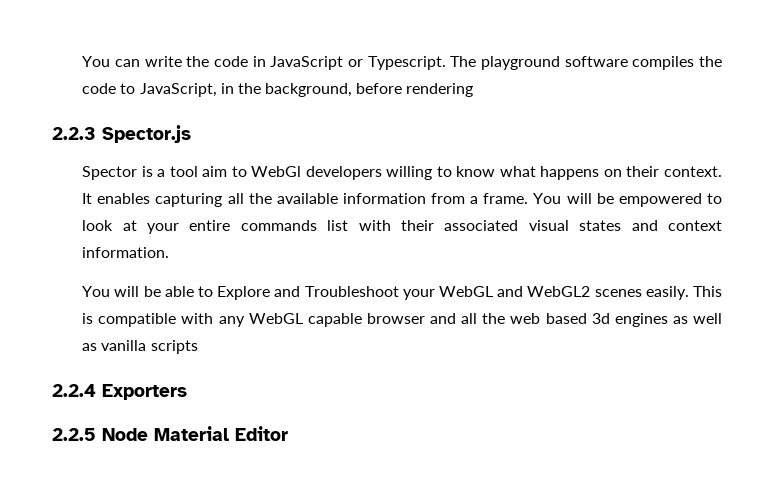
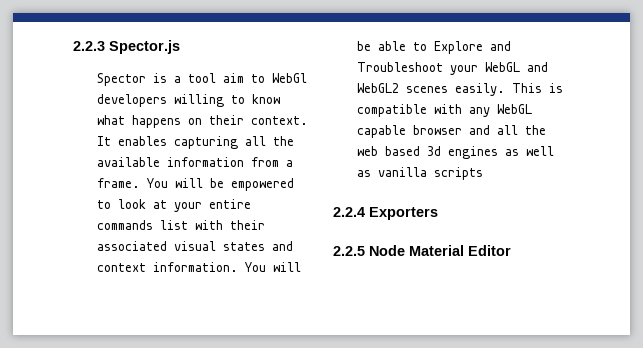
- You can write the code in JavaScript or Typescript. The playground software compiles the code to JavaScript, in the background, before rendering
- You will be empowered to look at your entire commands list with their associated visual states and context information.
- You will be able to Explore and Troubleshoot your WebGL and WebGL2 scenes easily.
+ You will be empowered to look at your entire commands list with their associated visual states and context information. You will be able to Explore and Troubleshoot your WebGL and WebGL2 scenes easily.

